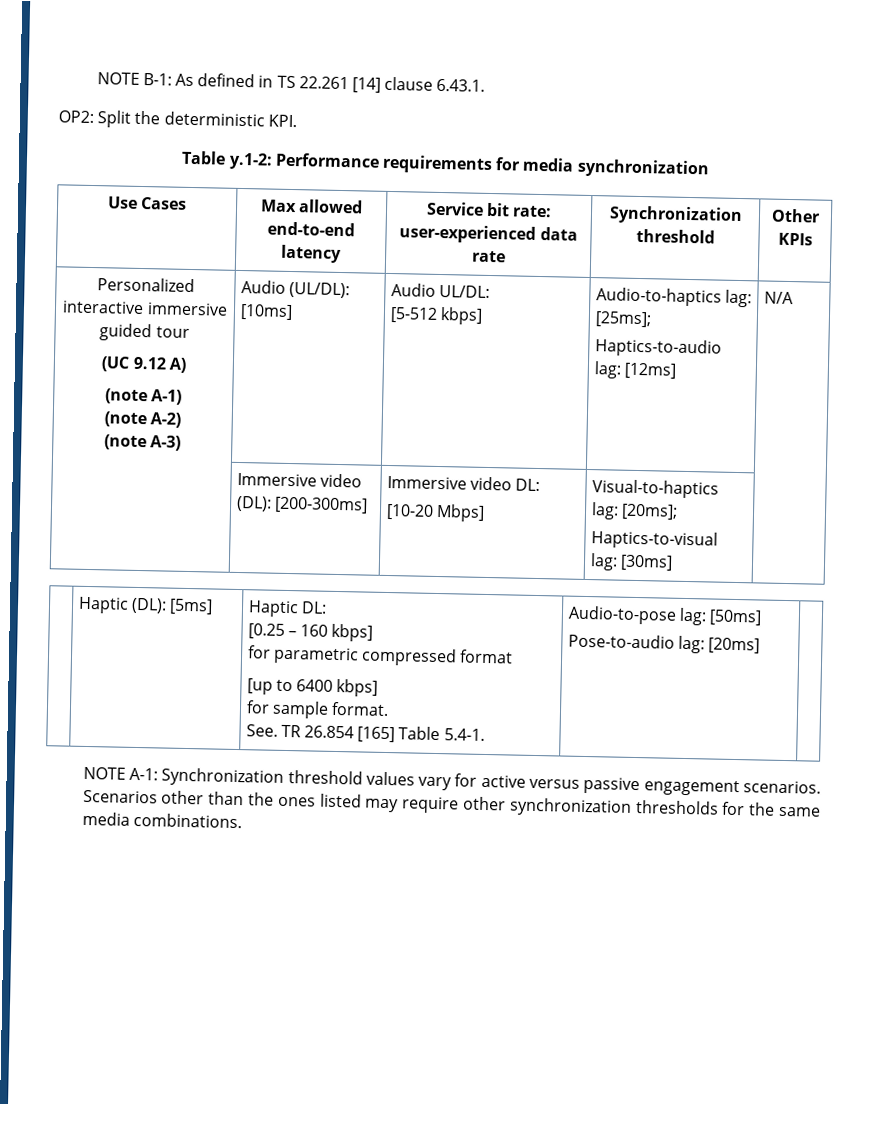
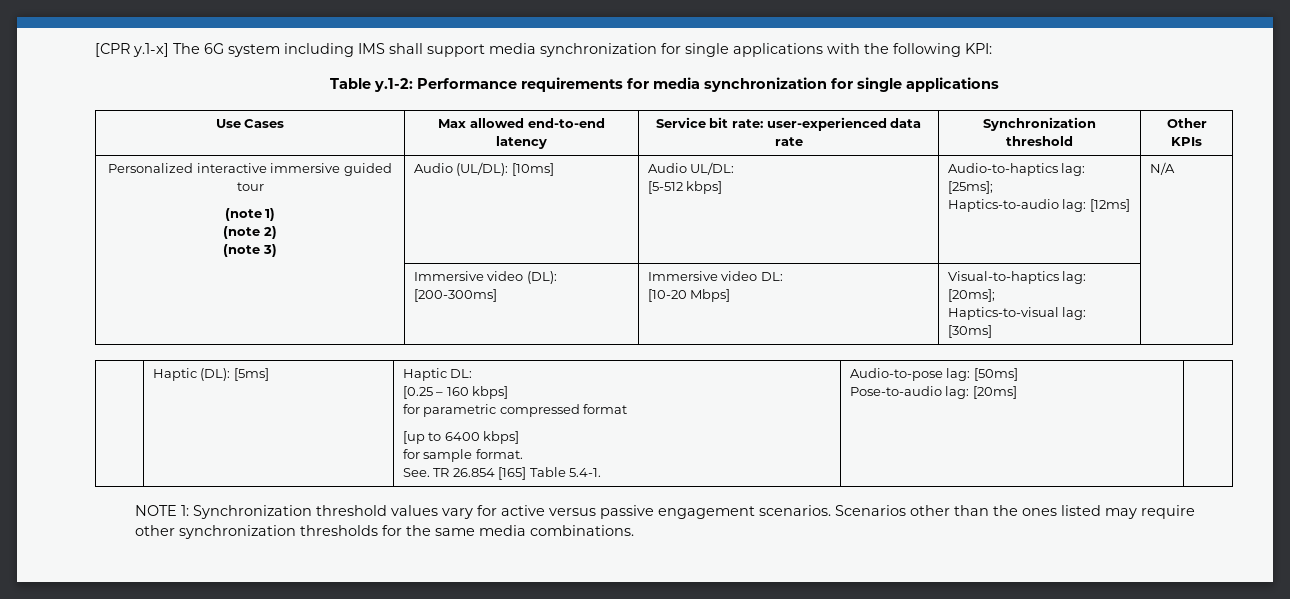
- NOTE B-1: As defined in TS 22.261 [14] clause 6.43.1.
- OP2: Split the deterministic KPI.
+ [CPR y.1-x] The 6G system including IMS shall support media synchronization for single applications with the following KPI:
- Table y.1-2: Performance requirements for media synchronization
+ Table y.1-2: Performance requirements for media synchronization for single applications
  Personalized interactive immersive guided tour
- (UC 9.12 A)
- (note A-1)
- (note A-2)
- (note A-3) | Audio (UL/DL): [10ms] | Audio UL/DL:
+ (note 1)
+ (note 2)
+ (note 3) | Audio (UL/DL): [10ms] | Audio UL/DL:
- NOTE A-1: Synchronization threshold values vary for active versus passive engagement scenarios.
+ NOTE 1: Synchronization threshold values vary for active versus passive engagement scenarios.

